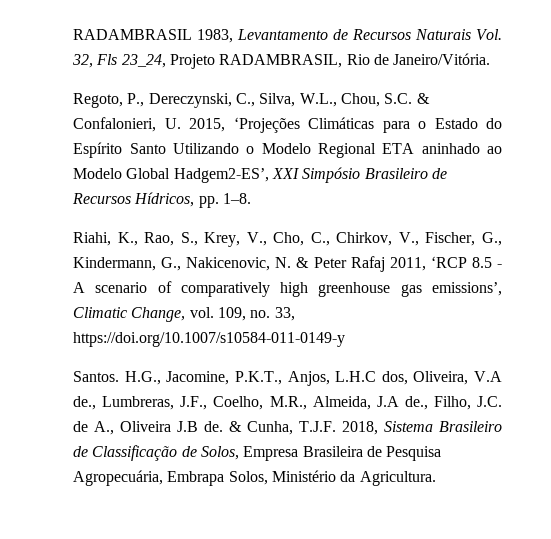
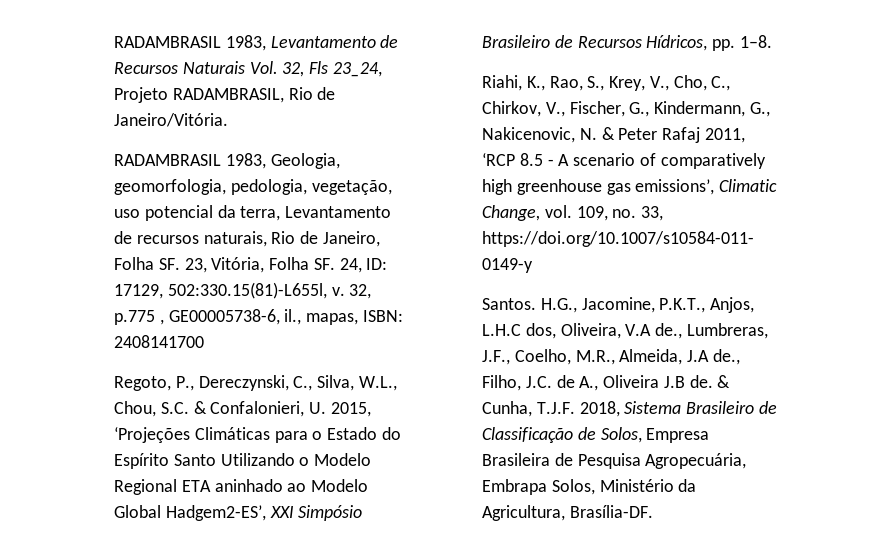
+ RADAMBRASIL 1983, Geologia, geomorfologia, pedologia, vegetação, uso potencial da terra, Levantamento de recursos naturais, Rio de Janeiro, Folha SF. 23, Vitória, Folha SF. 24, ID: 17129, 502:330.15(81)-L655l, v. 32, p.775 , GE00005738-6, il., mapas, ISBN: 2408141700
- & Cunha, T.J.F. 2018, Sistema Brasileiro de Classificação de Solos, Empresa Brasileira de Pesquisa Agropecuária, Embrapa Solos, Ministério da Agricultura.
+ & Cunha, T.J.F. 2018, Sistema Brasileiro de Classificação de Solos, Empresa Brasileira de Pesquisa Agropecuária, Embrapa Solos, Ministério da Agricultura, Brasília-DF.

